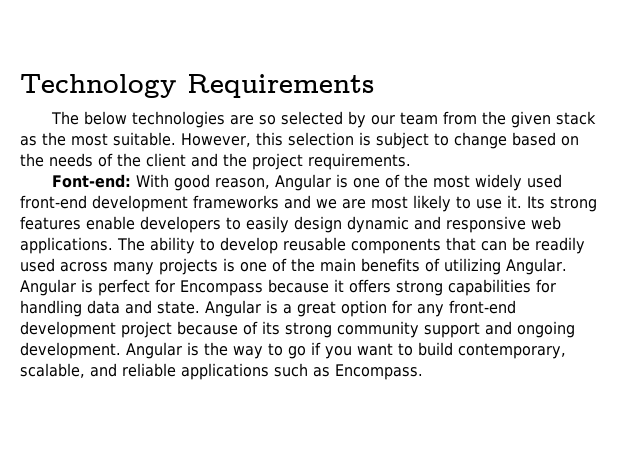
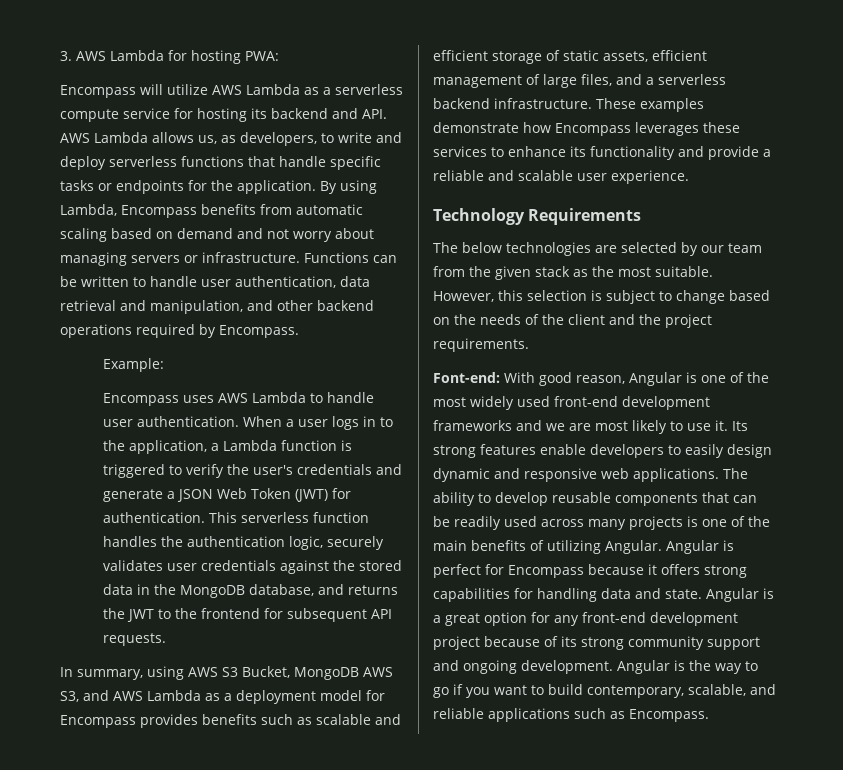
+ 3. AWS Lambda for hosting PWA:
+ Encompass will utilize AWS Lambda as a serverless compute service for hosting its backend and API. AWS Lambda allows us, as developers, to write and deploy serverless functions that handle specific tasks or endpoints for the application. By using Lambda, Encompass benefits from automatic scaling based on demand and not worry about managing servers or infrastructure. Functions can be written to handle user authentication, data retrieval and manipulation, and other backend operations required by Encompass.
+ Example:
+ Encompass uses AWS Lambda to handle user authentication. When a user logs in to the application, a Lambda function is triggered to verify the user's credentials and generate a JSON Web Token (JWT) for authentication. This serverless function handles the authentication logic, securely validates user credentials against the stored data in the MongoDB database, and returns the JWT to the frontend for subsequent API requests.
+ In summary, using AWS S3 Bucket, MongoDB AWS S3, and AWS Lambda as a deployment model for Encompass provides benefits such as scalable and efficient storage of static assets, efficient management of large files, and a serverless backend infrastructure. These examples demonstrate how Encompass leverages these services to enhance its functionality and provide a reliable and scalable user experience.
- The below technologies are so selected by our team from the given stack as the most suitable.
+ The below technologies are selected by our team from the given stack as the most suitable.

